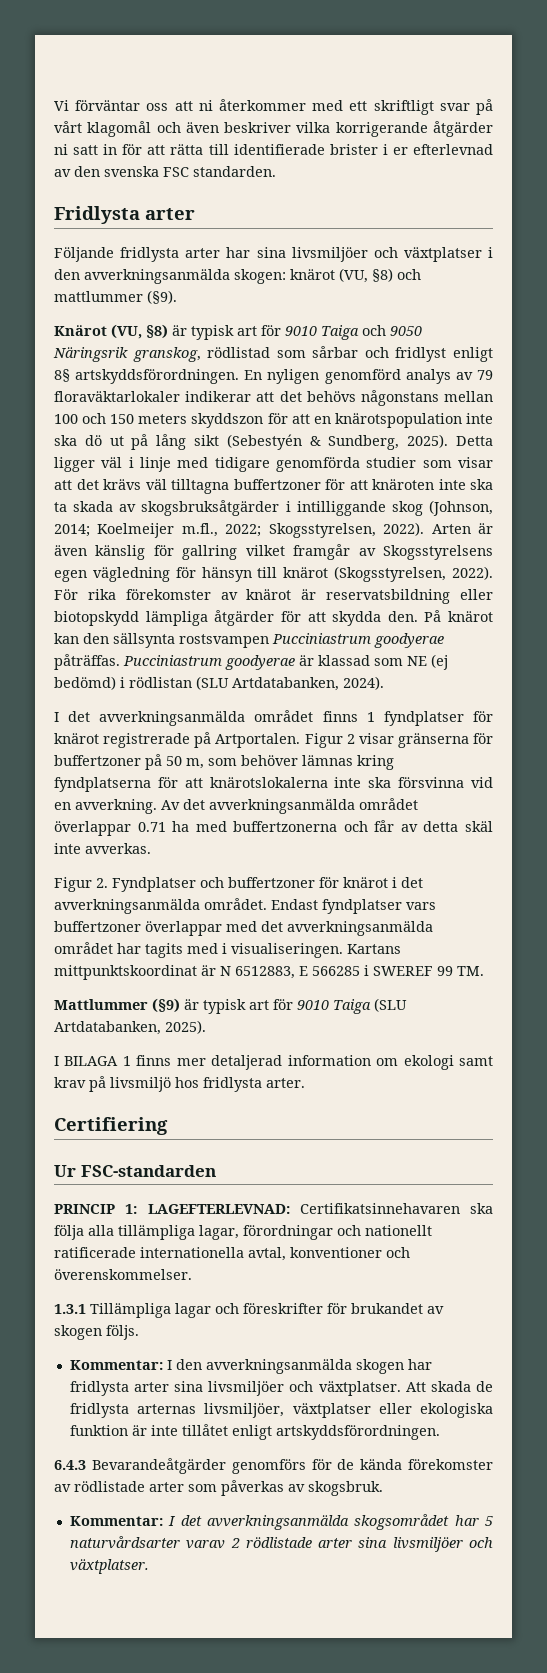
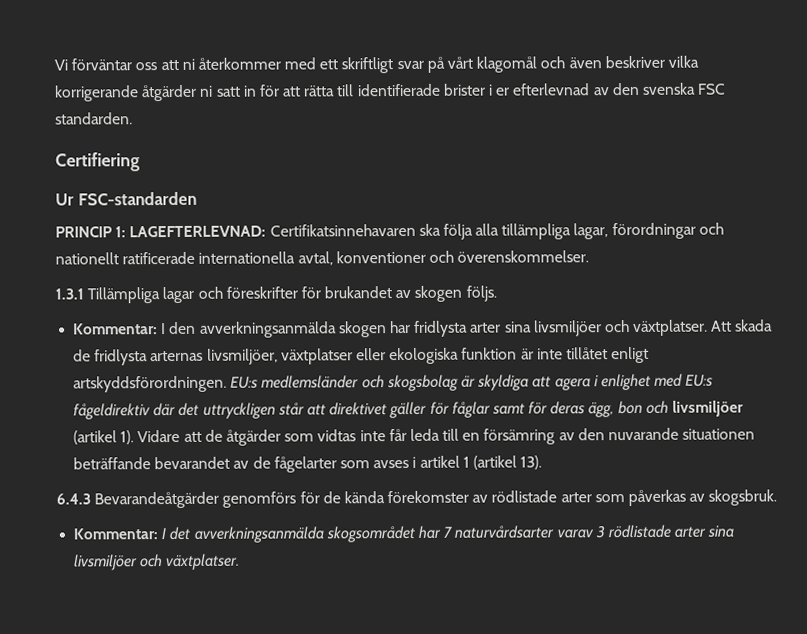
- Fridlysta arter
- Följande fridlysta arter har sina livsmiljöer och växtplatser i den avverkningsanmälda skogen: knärot (VU, §8) och mattlummer (§9).
- Knärot (VU, §8) är typisk art för 9010 Taiga och 9050 Näringsrik granskog, rödlistad som sårbar och fridlyst enligt 8§ artskyddsförordningen. En nyligen genomförd analys av 79 floraväktarlokaler indikerar att det behövs någonstans mellan 100 och 150 meters skyddszon för att en knärotspopulation inte ska dö ut på lång sikt (Sebestyén & Sundberg, 2025). Detta ligger väl i linje med tidigare genomförda studier som visar att det krävs väl tilltagna buffertzoner för att knäroten inte ska ta skada av skogsbruksåtgärder i intilliggande skog (Johnson, 2014; Koelmeijer m.fl., 2022; Skogsstyrelsen, 2022). Arten är även känslig för gallring vilket framgår av Skogsstyrelsens egen vägledning för hänsyn till knärot (Skogsstyrelsen, 2022). För rika förekomster av knärot är reservatsbildning eller biotopskydd lämpliga åtgärder för att skydda den. På knärot kan den sällsynta rostsvampen Pucciniastrum goodyerae påträffas. Pucciniastrum goodyerae är klassad som NE (ej bedömd) i rödlistan (SLU Artdatabanken, 2024).
- I det avverkningsanmälda området finns 1 fyndplatser för knärot registrerade på Artportalen. Figur 2 visar gränserna för buffertzoner på 50 m, som behöver lämnas kring fyndplatserna för att knärotslokalerna inte ska försvinna vid en avverkning. Av det avverkningsanmälda området överlappar 0.71 ha med buffertzonerna och får av detta skäl inte avverkas.
- Figur 2. Fyndplatser och buffertzoner för knärot i det avverkningsanmälda området. Endast fyndplatser vars buffertzoner överlappar med det avverkningsanmälda området har tagits med i visualiseringen. Kartans mittpunktskoordinat är N 6512883, E 566285 i SWEREF 99 TM.
- Mattlummer (§9) är typisk art för 9010 Taiga (SLU Artdatabanken, 2025).
- I BILAGA 1 finns mer detaljerad information om ekologi samt krav på livsmiljö hos fridlysta arter.
+ EU:s medlemsländer och skogsbolag är skyldiga att agera i enlighet med EU:s fågeldirektiv där det uttryckligen står att direktivet gäller för fåglar samt för deras ägg, bon och livsmiljöer (artikel 1). Vidare att de åtgärder som vidtas inte får leda till en försämring av den nuvarande situationen beträffande bevarandet av de fågelarter som avses i artikel 1 (artikel 13).
- Kommentar: I det avverkningsanmälda skogsområdet har 5 naturvårdsarter varav 2 rödlistade arter sina livsmiljöer och växtplatser.
+ Kommentar: I det avverkningsanmälda skogsområdet har 7 naturvårdsarter varav 3 rödlistade arter sina livsmiljöer och växtplatser.

